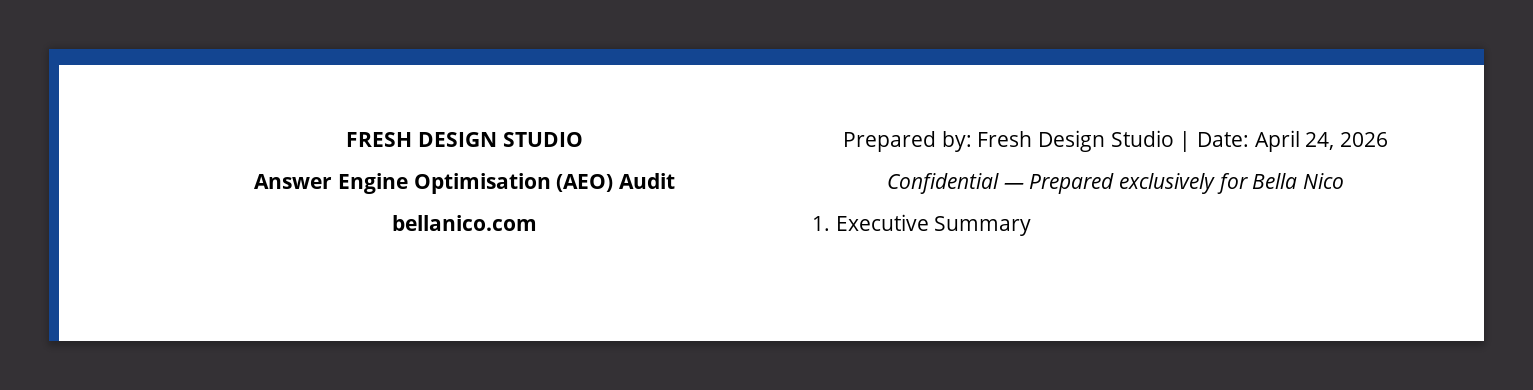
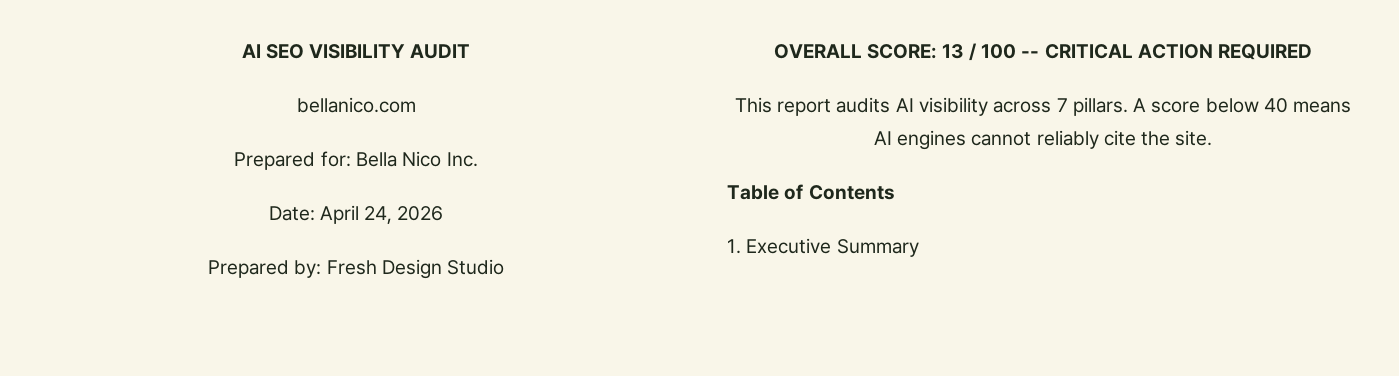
- FRESH DESIGN STUDIO
- Answer Engine Optimisation (AEO) Audit
+ AI SEO VISIBILITY AUDIT
  bellanico.com
+ Prepared for: Bella Nico Inc.
+ Date: April 24, 2026
- Prepared by: Fresh Design Studio | Date: April 24, 2026
- Confidential — Prepared exclusively for Bella Nico
+ Prepared by: Fresh Design Studio
+ OVERALL SCORE: 13 / 100 -- CRITICAL ACTION REQUIRED
+ This report audits AI visibility across 7 pillars. A score below 40 means AI engines cannot reliably cite the site.
+ Table of Contents

